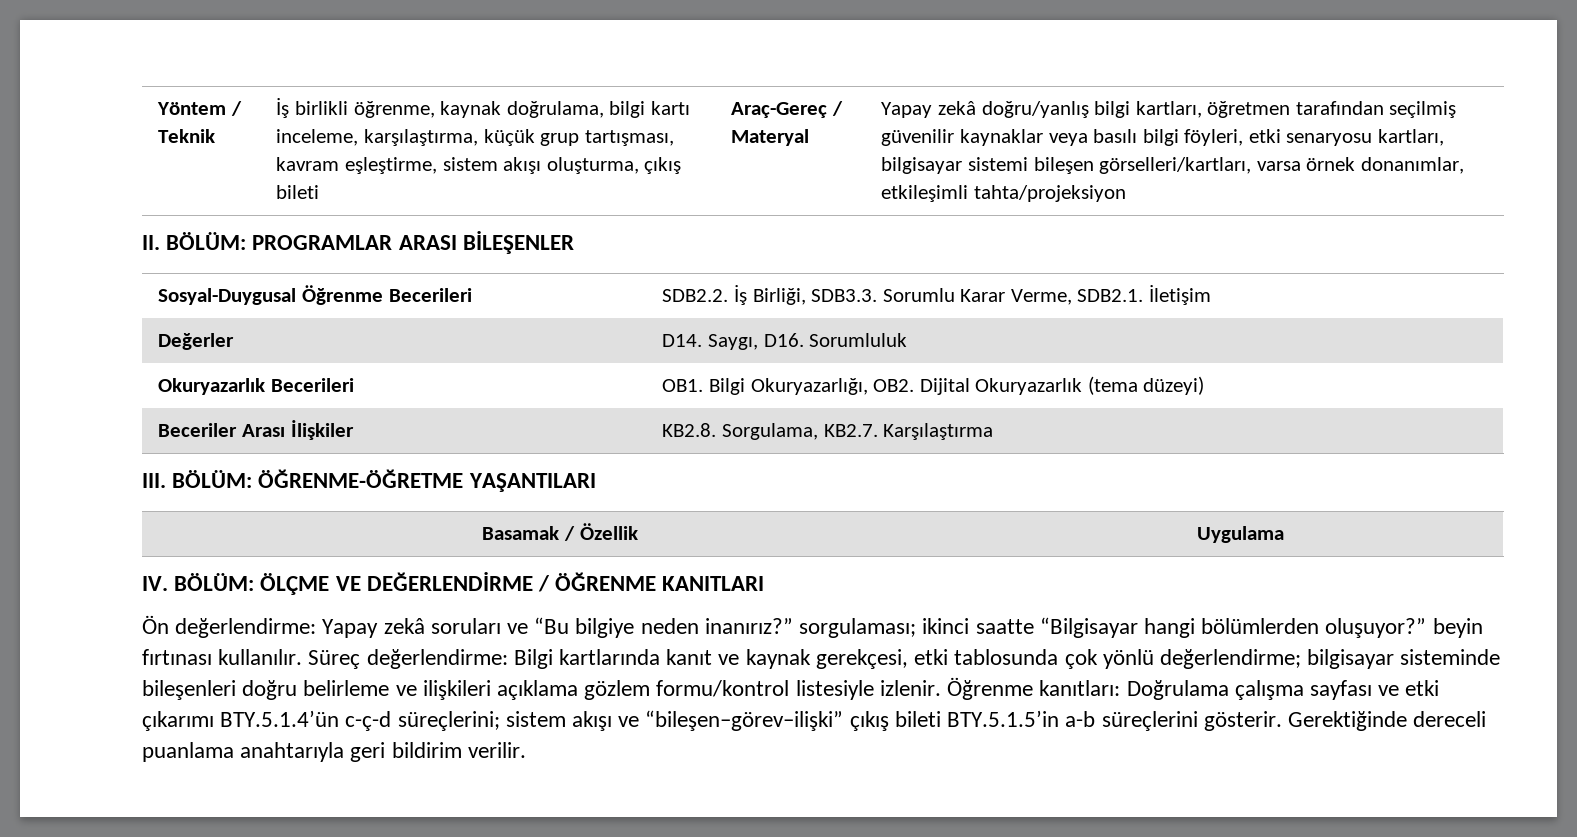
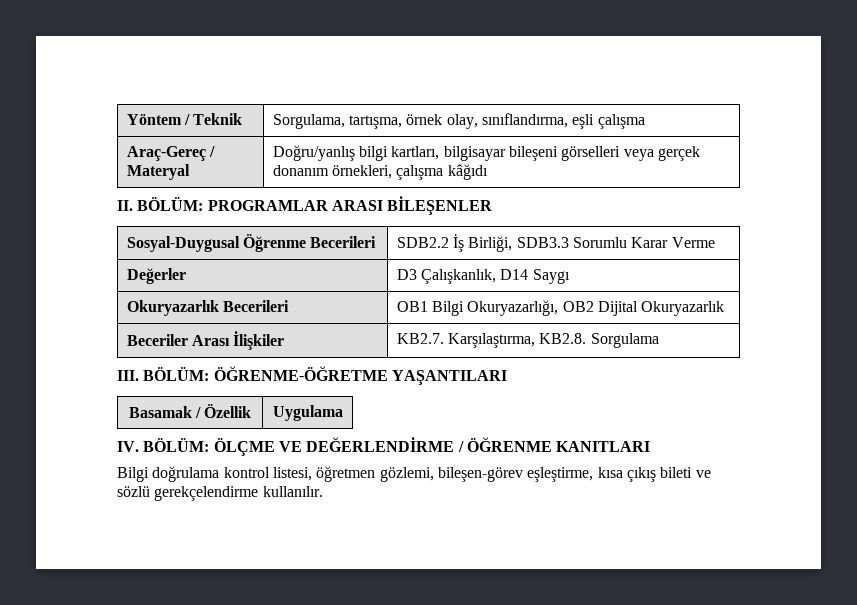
- İş birlikli öğrenme, kaynak doğrulama, bilgi kartı inceleme, karşılaştırma, küçük grup tartışması, kavram eşleştirme, sistem akışı oluşturma, çıkış bileti | Araç-Gereç / Materyal | Yapay zekâ doğru/yanlış bilgi kartları, öğretmen tarafından seçilmiş güvenilir kaynaklar veya basılı bilgi föyleri, etki senaryosu kartları, bilgisayar sistemi bileşen görselleri/kartları, varsa örnek donanımlar, etkileşimli tahta/projeksiyon
+ Sorgulama, tartışma, örnek olay, sınıflandırma, eşli çalışma
+ Araç-Gereç / Materyal | Doğru/yanlış bilgi kartları, bilgisayar bileşeni görselleri veya gerçek donanım örnekleri, çalışma kâğıdı
- Sosyal-Duygusal Öğrenme Becerileri | SDB2.2. İş Birliği, SDB3.3. Sorumlu Karar Verme, SDB2.1. İletişim
- Değerler | D14. Saygı, D16. Sorumluluk
+ Sosyal-Duygusal Öğrenme Becerileri | SDB2.2 İş Birliği, SDB3.3 Sorumlu Karar Verme
+ Değerler | D3 Çalışkanlık, D14 Saygı
- Okuryazarlık Becerileri | OB1. Bilgi Okuryazarlığı, OB2. Dijital Okuryazarlık (tema düzeyi)
+ Okuryazarlık Becerileri | OB1 Bilgi Okuryazarlığı, OB2 Dijital Okuryazarlık
- Beceriler Arası İlişkiler | KB2.8. Sorgulama, KB2.7. Karşılaştırma
+ Beceriler Arası İlişkiler | KB2.7. Karşılaştırma, KB2.8. Sorgulama
- Ön değerlendirme: Yapay zekâ soruları ve “Bu bilgiye neden inanırız?” sorgulaması; ikinci saatte “Bilgisayar hangi bölümlerden oluşuyor?” beyin fırtınası kullanılır. Süreç değerlendirme: Bilgi kartlarında kanıt ve kaynak gerekçesi, etki tablosunda çok yönlü değerlendirme; bilgisayar sisteminde bileşenleri doğru belirleme ve ilişkileri açıklama gözlem formu/kontrol listesiyle izlenir. Öğrenme kanıtları: Doğrulama çalışma sayfası ve etki çıkarımı BTY.5.1.4’ün c-ç-d süreçlerini; sistem akışı ve “bileşen–görev–ilişki” çıkış bileti BTY.5.1.5’in a-b süreçlerini gösterir. Gerektiğinde dereceli puanlama anahtarıyla geri bildirim verilir.
+ Bilgi doğrulama kontrol listesi, öğretmen gözlemi, bileşen-görev eşleştirme, kısa çıkış bileti ve sözlü gerekçelendirme kullanılır.

